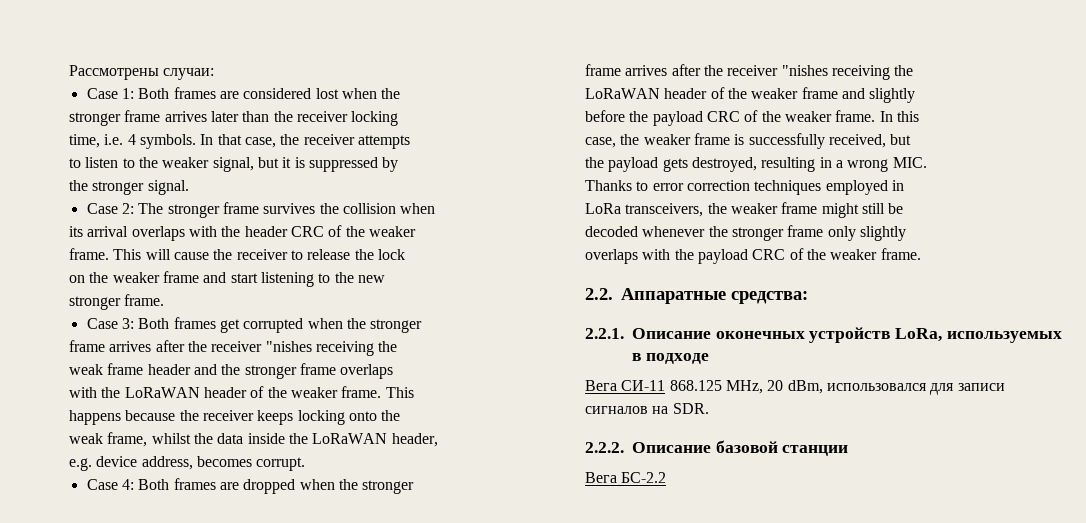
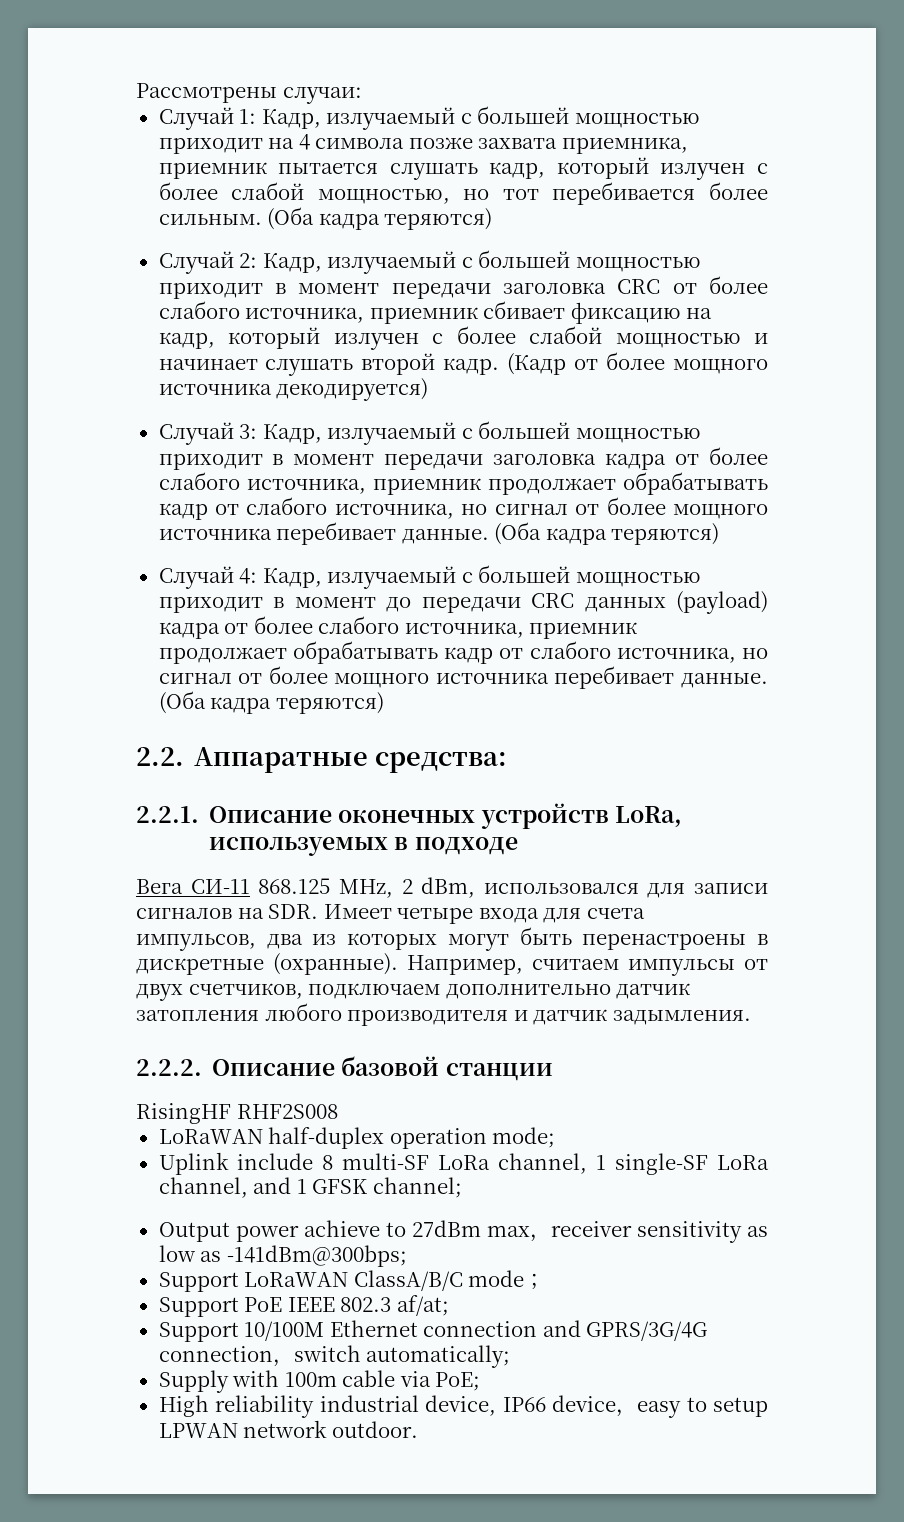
- Case 1: Both frames are considered lost when the
- stronger frame arrives later than the receiver locking
- time, i.e. 4 symbols. In that case, the receiver attempts
- to listen to the weaker signal, but it is suppressed by
- the stronger signal.
- Case 2: The stronger frame survives the collision when
- its arrival overlaps with the header CRC of the weaker
- frame. This will cause the receiver to release the lock
- on the weaker frame and start listening to the new
- stronger frame.
- Case 3: Both frames get corrupted when the stronger
- frame arrives after the receiver "nishes receiving the
- weak frame header and the stronger frame overlaps
- with the LoRaWAN header of the weaker frame. This
- happens because the receiver keeps locking onto the
- weak frame, whilst the data inside the LoRaWAN header,
- e.g. device address, becomes corrupt.
- Case 4: Both frames are dropped when the stronger
- frame arrives after the receiver "nishes receiving the
- LoRaWAN header of the weaker frame and slightly
- before the payload CRC of the weaker frame. In this
- case, the weaker frame is successfully received, but
- the payload gets destroyed, resulting in a wrong MIC.
- Thanks to error correction techniques employed in
- LoRa transceivers, the weaker frame might still be
- decoded whenever the stronger frame only slightly
- overlaps with the payload CRC of the weaker frame.
+ Случай 1: Кадр, излучаемый с большей мощностью приходит на 4 символа позже захвата приемника, приемник пытается слушать кадр, который излучен с более слабой мощностью, но тот перебивается более сильным. (Оба кадра теряются)
+ Случай 2: Кадр, излучаемый с большей мощностью приходит в момент передачи заголовка CRC от более слабого источника, приемник сбивает фиксацию на кадр, который излучен с более слабой мощностью и начинает слушать второй кадр. (Кадр от более мощного источника декодируется)
+ Случай 3: Кадр, излучаемый с большей мощностью приходит в момент передачи заголовка кадра от более слабого источника, приемник продолжает обрабатывать кадр от слабого источника, но сигнал от более мощного источника перебивает данные. (Оба кадра теряются)
+ Случай 4: Кадр, излучаемый с большей мощностью приходит в момент до передачи CRC данных (payload) кадра от более слабого источника, приемник продолжает обрабатывать кадр от слабого источника, но сигнал от более мощного источника перебивает данные. (Оба кадра теряются)
- Вега СИ-11 868.125 MHz, 20 dBm, использовался для записи сигналов на SDR.
+ Вега СИ-11 868.125 MHz, 2 dBm, использовался для записи сигналов на SDR. Имеет четыре входа для счета импульсов, два из которых могут быть перенастроены в дискретные (охранные). Например, считаем импульсы от двух счетчиков, подключаем дополнительно датчик затопления любого производителя и датчик задымления.
  2.2.2. Описание базовой станции
- Вега БС-2.2
+ RisingHF RHF2S008
+ LoRaWAN half-duplex operation mode;
+ Uplink include 8 multi-SF LoRa channel, 1 single-SF LoRa channel, and 1 GFSK channel;
+ Output power achieve to 27dBm max，receiver sensitivity as low as -141dBm@300bps;
+ Support LoRaWAN ClassA/B/C mode；
+ Support PoE IEEE 802.3 af/at;
+ Support 10/100M Ethernet connection and GPRS/3G/4G connection，switch automatically;
+ Supply with 100m cable via PoE;
+ High reliability industrial device, IP66 device，easy to setup LPWAN network outdoor.

